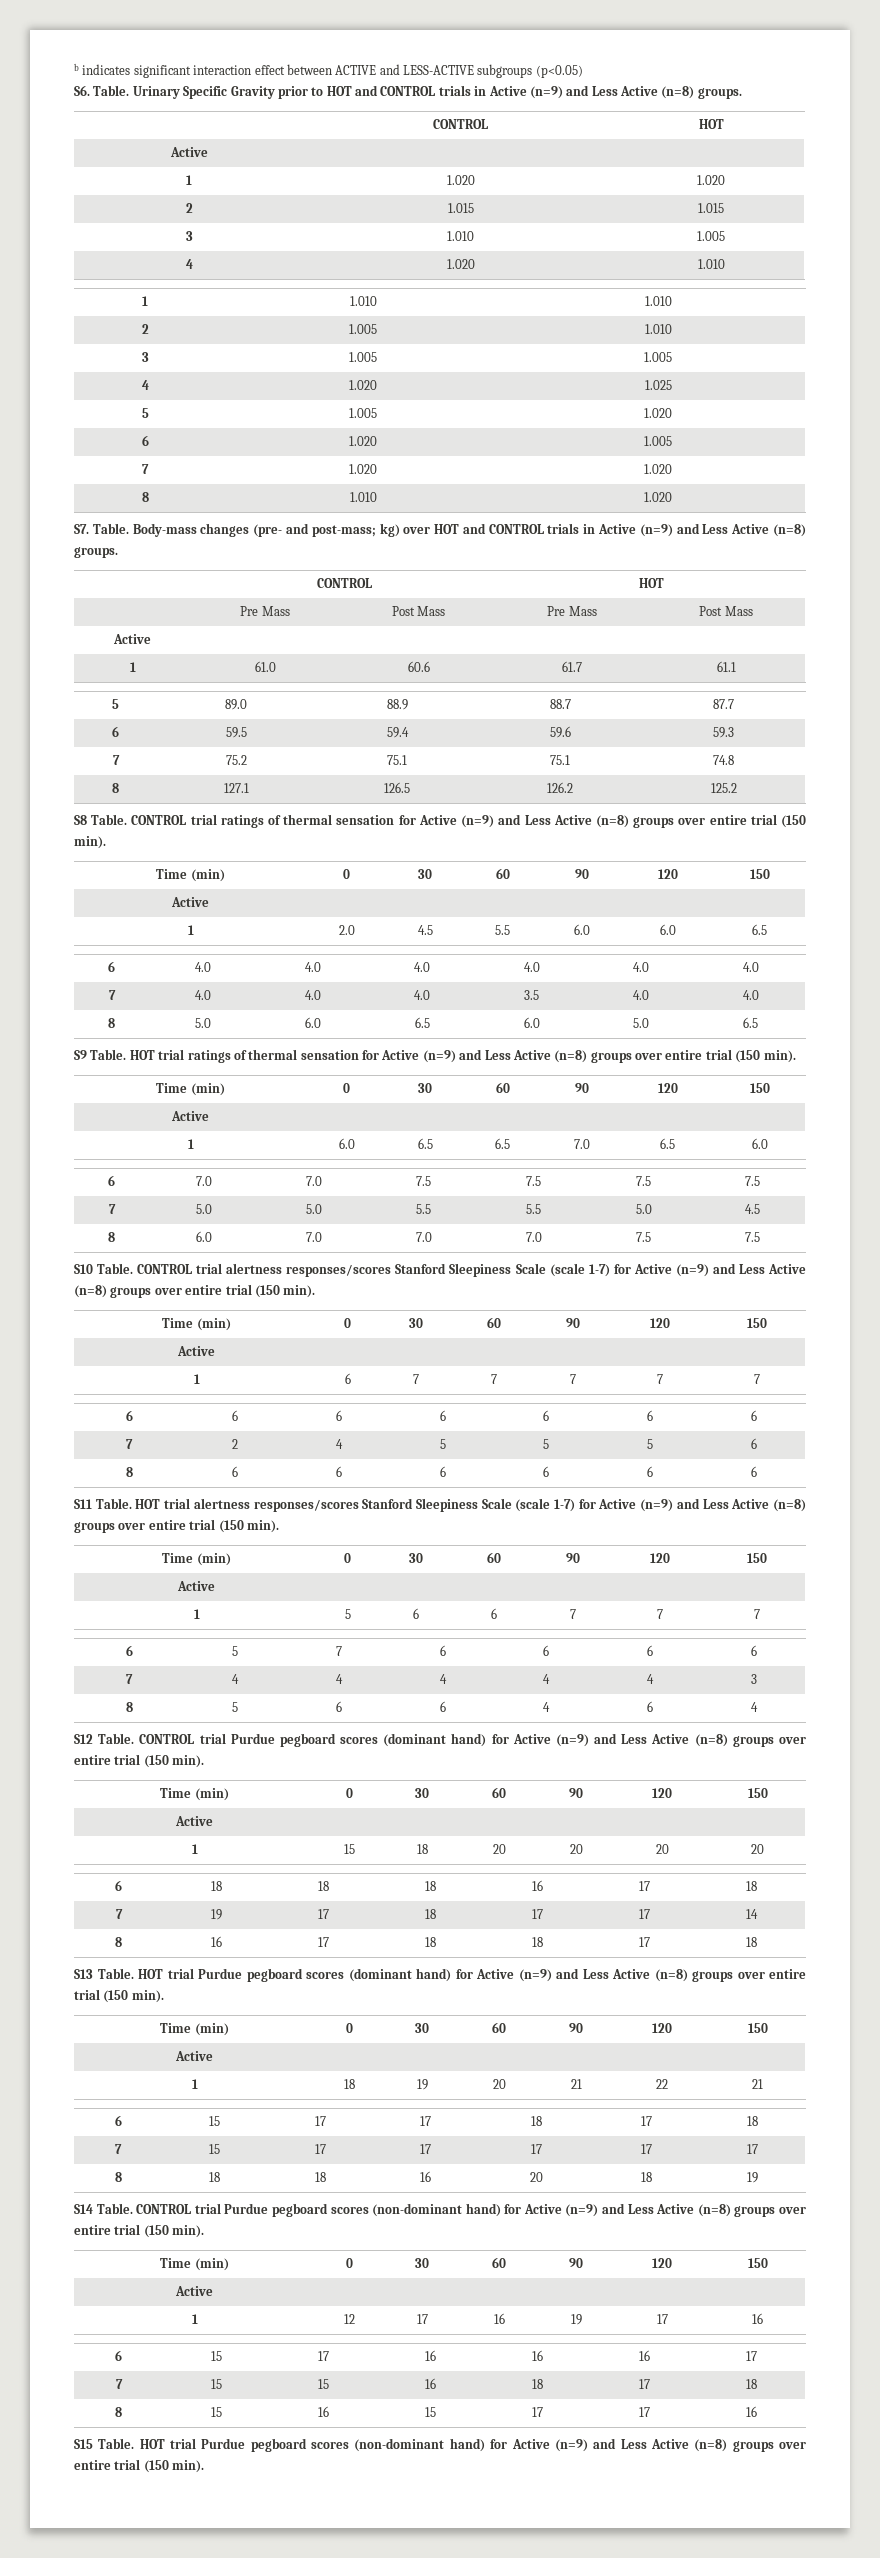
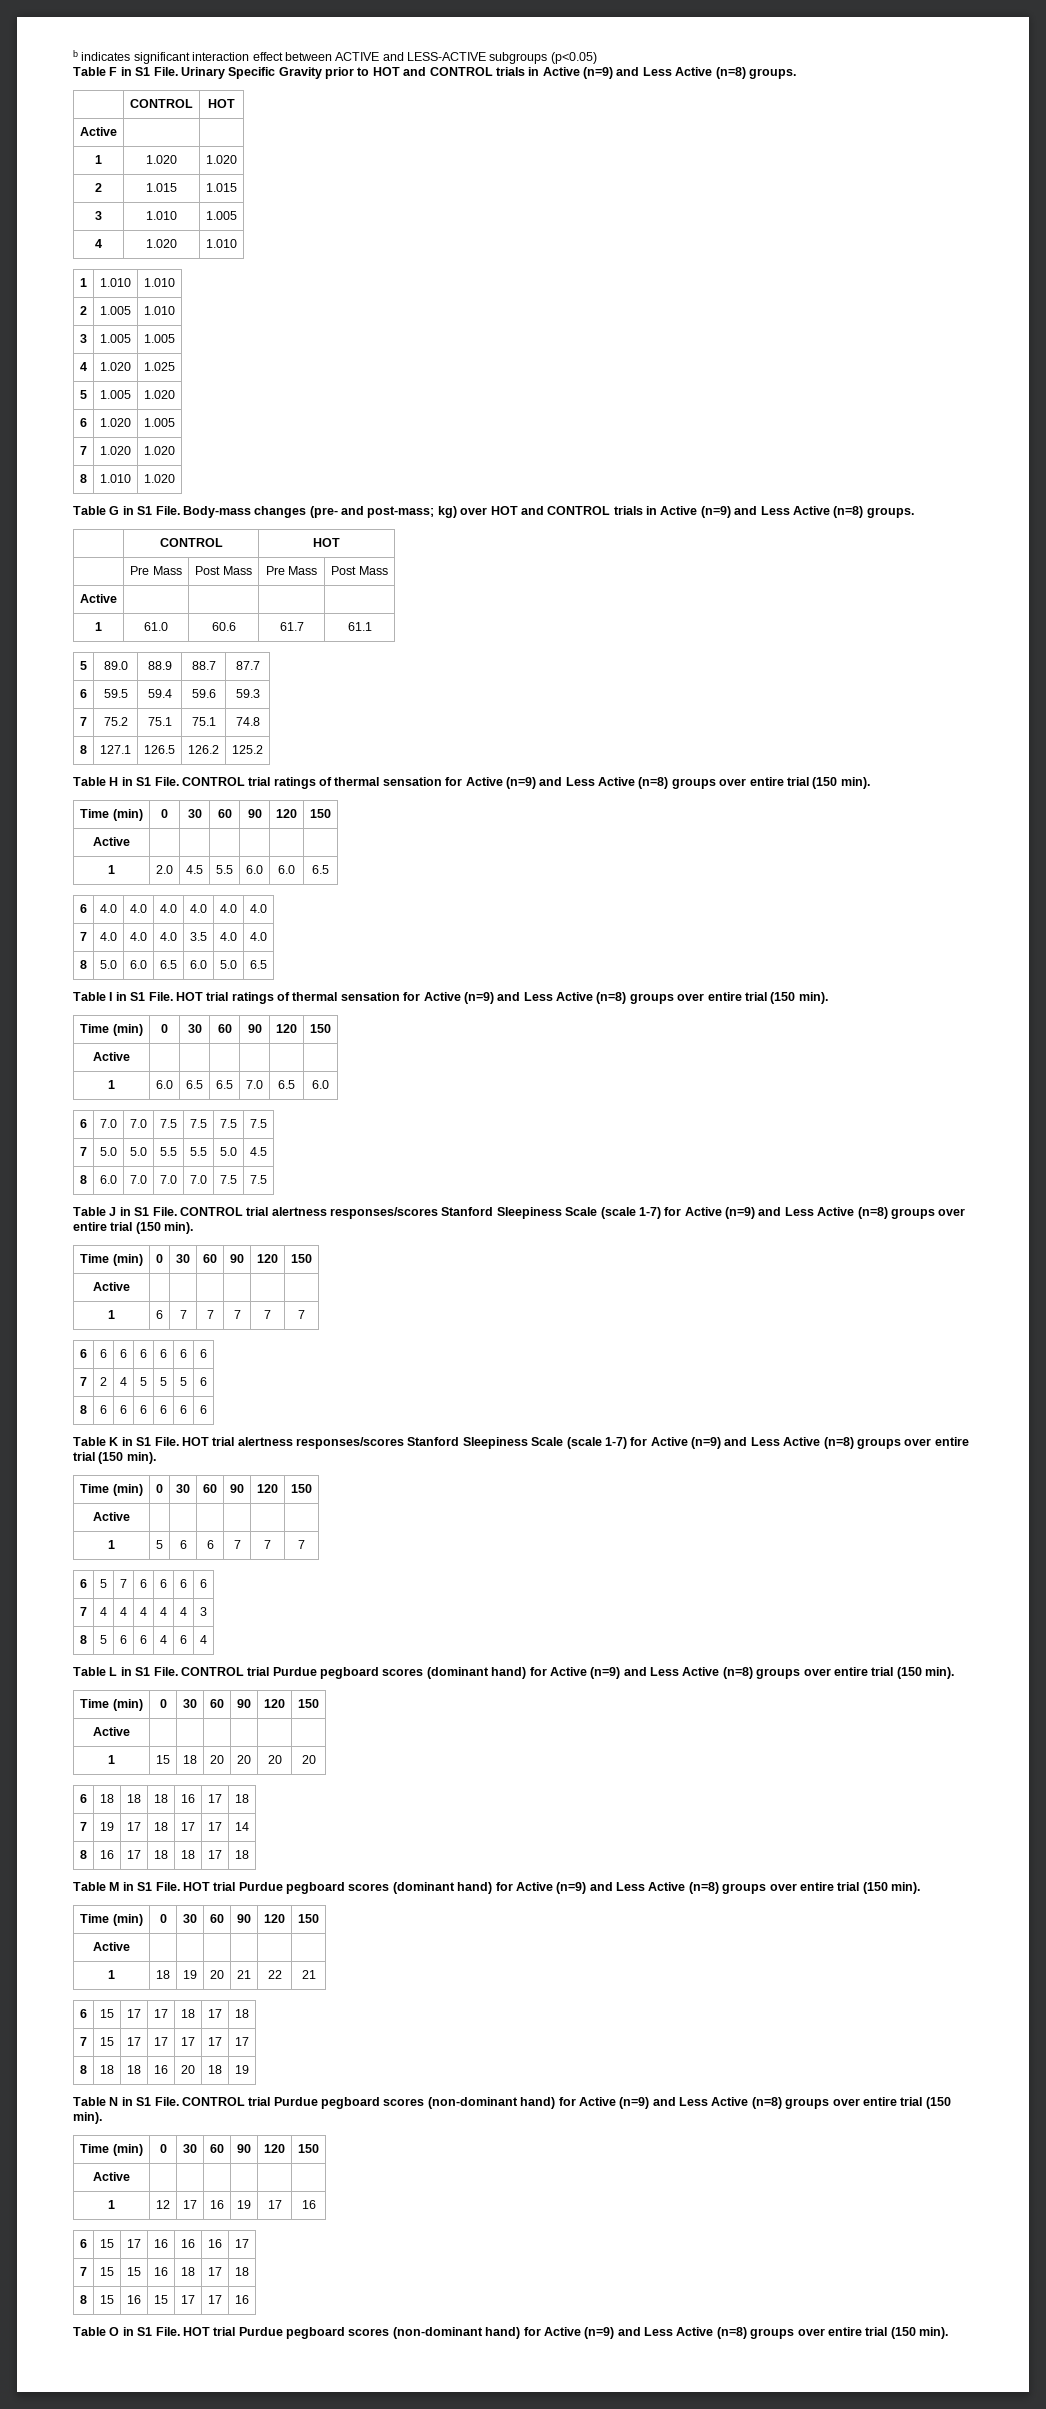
- S6. Table.
+ Table F in S1 File.
- S7. Table.
+ Table G in S1 File.
- S8 Table.
+ Table H in S1 File.
- S9 Table.
+ Table I in S1 File.
- S10 Table.
+ Table J in S1 File.
- S11 Table.
+ Table K in S1 File.
- S12 Table.
+ Table L in S1 File.
- S13 Table.
+ Table M in S1 File.
- S14 Table.
+ Table N in S1 File.
- S15 Table.
+ Table O in S1 File.

